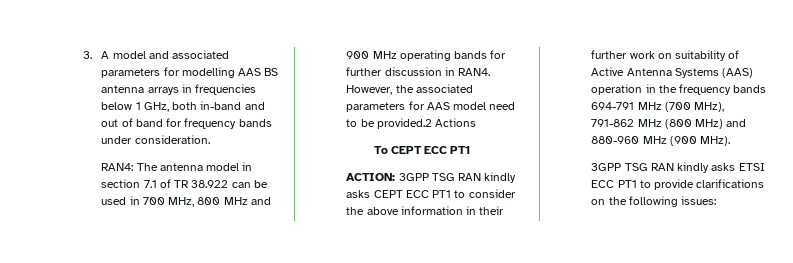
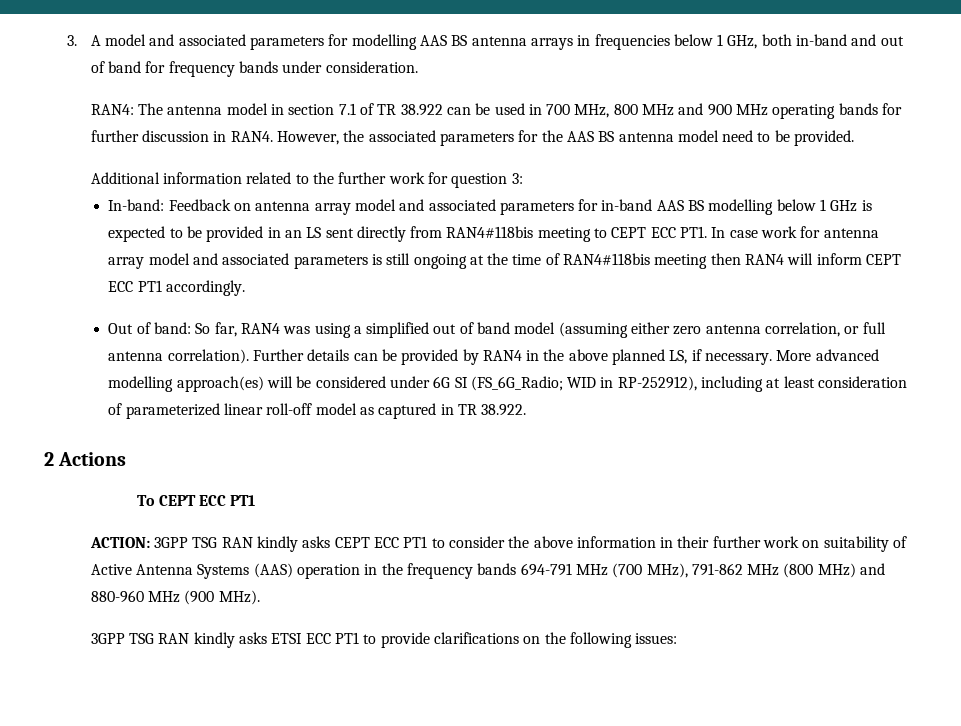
- However, the associated parameters for AAS model need to be provided.2 Actions
+ However, the associated parameters for the AAS BS antenna model need to be provided.
+ Additional information related to the further work for question 3:
+ In-band: Feedback on antenna array model and associated parameters for in-band AAS BS modelling below 1 GHz is expected to be provided in an LS sent directly from RAN4#118bis meeting to CEPT ECC PT1. In case work for antenna array model and associated parameters is still ongoing at the time of RAN4#118bis meeting then RAN4 will inform CEPT ECC PT1 accordingly.
+ Out of band: So far, RAN4 was using a simplified out of band model (assuming either zero antenna correlation, or full antenna correlation). Further details can be provided by RAN4 in the above planned LS, if necessary. More advanced modelling approach(es) will be considered under 6G SI (FS_6G_Radio; WID in RP-252912), including at least consideration of parameterized linear roll-off model as captured in TR 38.922.
+ 2 Actions

